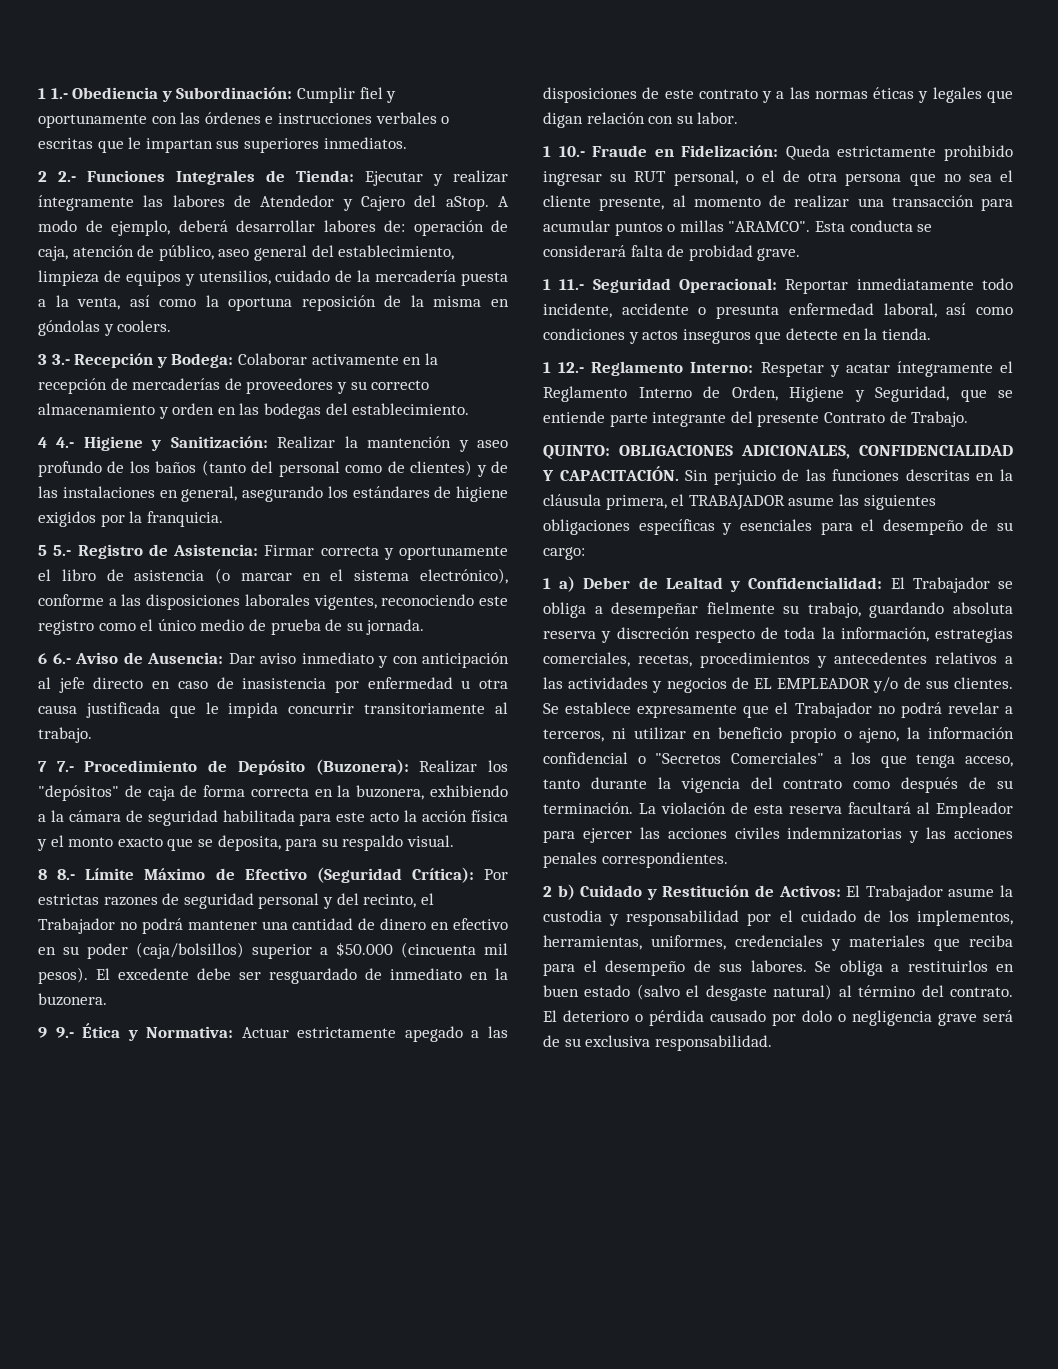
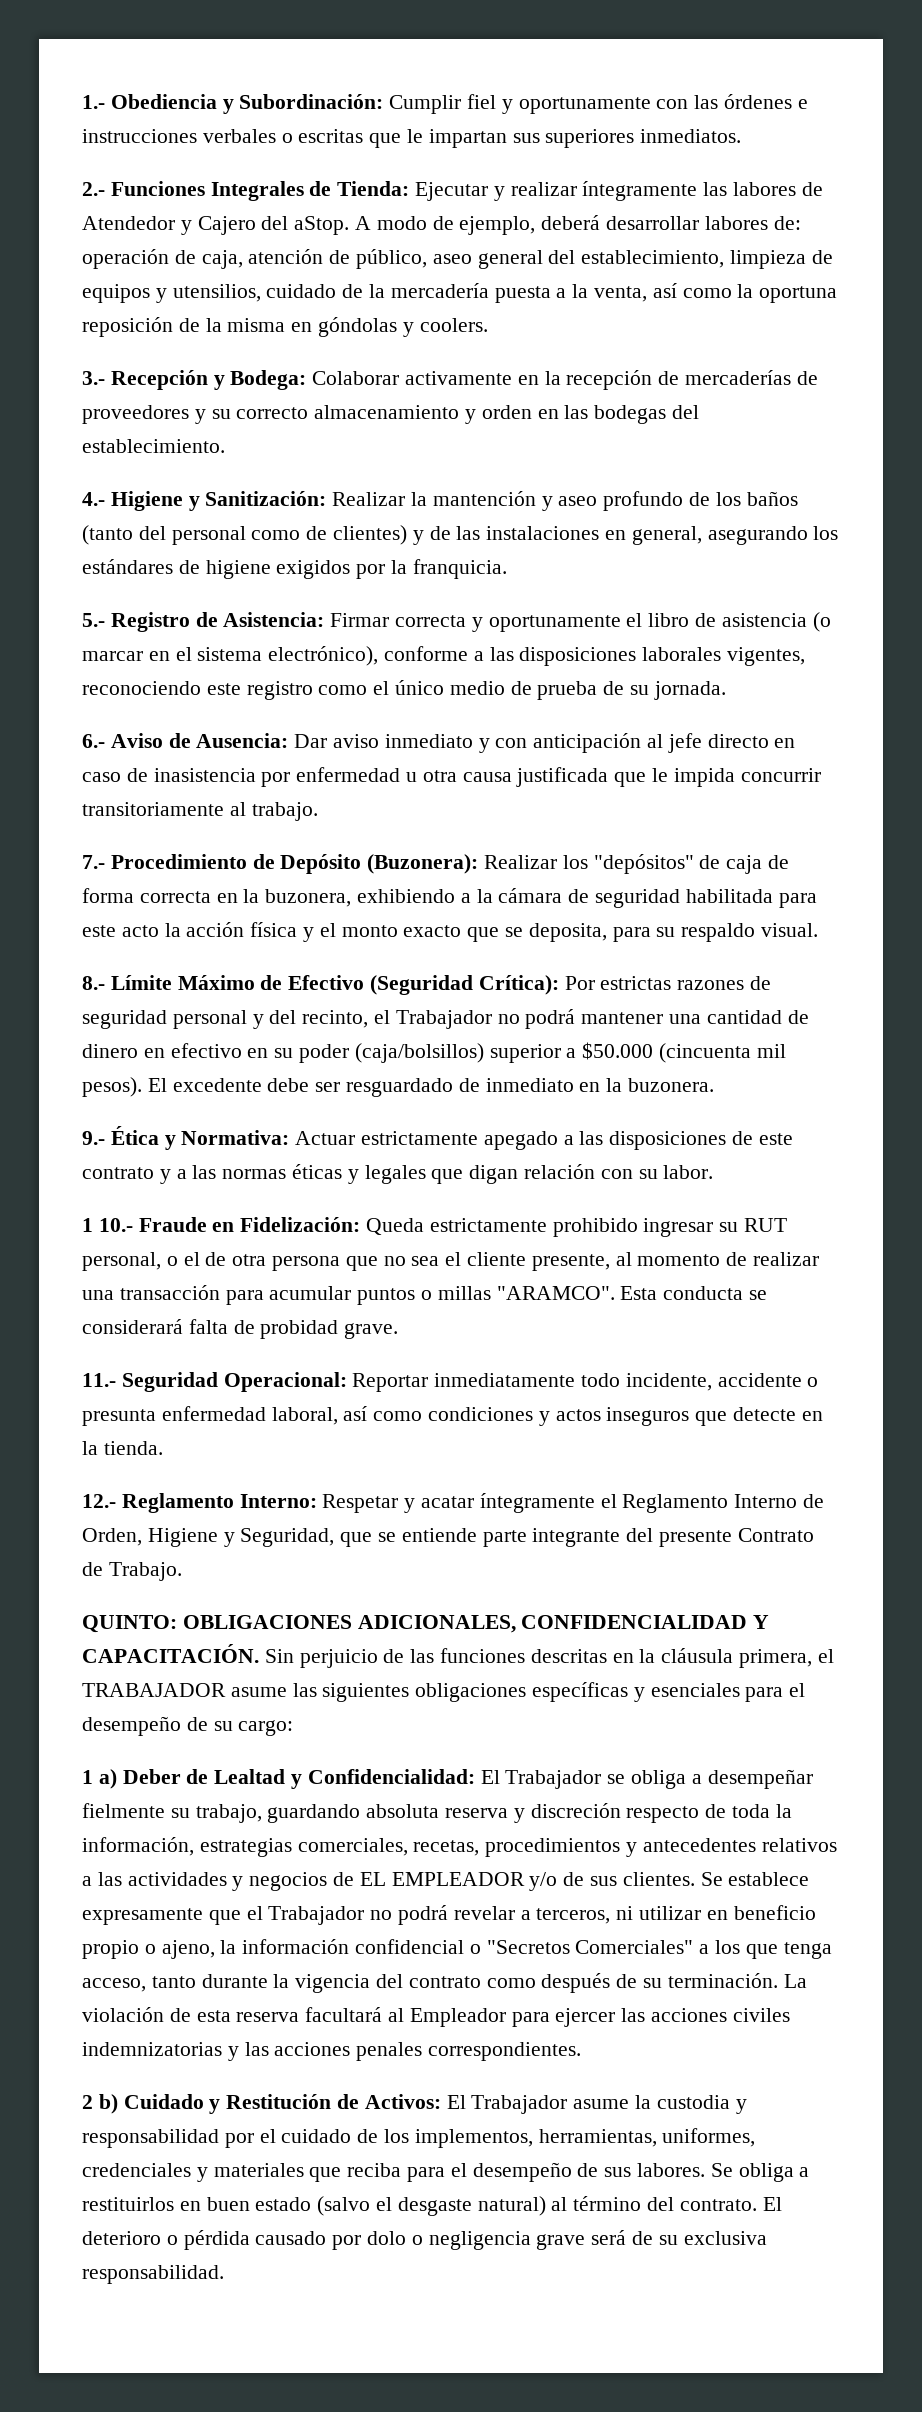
- 1 1.- Obediencia y Subordinación: Cumplir fiel y oportunamente con las órdenes e instrucciones verbales o escritas que le impartan sus superiores inmediatos.
+ 1.- Obediencia y Subordinación: Cumplir fiel y oportunamente con las órdenes e instrucciones verbales o escritas que le impartan sus superiores inmediatos.
- 2 2.- Funciones Integrales de Tienda: Ejecutar y realizar íntegramente las labores de Atendedor y Cajero del aStop.
+ 2.- Funciones Integrales de Tienda: Ejecutar y realizar íntegramente las labores de Atendedor y Cajero del aStop.
- 3 3.- Recepción y Bodega: Colaborar activamente en la recepción de mercaderías de proveedores y su correcto almacenamiento y orden en las bodegas del establecimiento.
+ 3.- Recepción y Bodega: Colaborar activamente en la recepción de mercaderías de proveedores y su correcto almacenamiento y orden en las bodegas del establecimiento.
- 4 4.- Higiene y Sanitización: Realizar la mantención y aseo profundo de los baños (tanto del personal como de clientes) y de las instalaciones en general, asegurando los estándares de higiene exigidos por la franquicia.
+ 4.- Higiene y Sanitización: Realizar la mantención y aseo profundo de los baños (tanto del personal como de clientes) y de las instalaciones en general, asegurando los estándares de higiene exigidos por la franquicia.
- 5 5.- Registro de Asistencia: Firmar correcta y oportunamente el libro de asistencia (o marcar en el sistema electrónico), conforme a las disposiciones laborales vigentes, reconociendo este registro como el único medio de prueba de su jornada.
+ 5.- Registro de Asistencia: Firmar correcta y oportunamente el libro de asistencia (o marcar en el sistema electrónico), conforme a las disposiciones laborales vigentes, reconociendo este registro como el único medio de prueba de su jornada.
- 6 6.- Aviso de Ausencia: Dar aviso inmediato y con anticipación al jefe directo en caso de inasistencia por enfermedad u otra causa justificada que le impida concurrir transitoriamente al trabajo.
+ 6.- Aviso de Ausencia: Dar aviso inmediato y con anticipación al jefe directo en caso de inasistencia por enfermedad u otra causa justificada que le impida concurrir transitoriamente al trabajo.
- 7 7.- Procedimiento de Depósito (Buzonera): Realizar los "depósitos" de caja de forma correcta en la buzonera, exhibiendo a la cámara de seguridad habilitada para este acto la acción física y el monto exacto que se deposita, para su respaldo visual.
+ 7.- Procedimiento de Depósito (Buzonera): Realizar los "depósitos" de caja de forma correcta en la buzonera, exhibiendo a la cámara de seguridad habilitada para este acto la acción física y el monto exacto que se deposita, para su respaldo visual.
- 8 8.- Límite Máximo de Efectivo (Seguridad Crítica): Por estrictas razones de seguridad personal y del recinto, el Trabajador no podrá mantener una cantidad de dinero en efectivo en su poder (caja/bolsillos) superior a $50.000 (cincuenta mil pesos).
+ 8.- Límite Máximo de Efectivo (Seguridad Crítica): Por estrictas razones de seguridad personal y del recinto, el Trabajador no podrá mantener una cantidad de dinero en efectivo en su poder (caja/bolsillos) superior a $50.000 (cincuenta mil pesos).
- 9 9.- Ética y Normativa: Actuar estrictamente apegado a las disposiciones de este contrato y a las normas éticas y legales que digan relación con su labor.
+ 9.- Ética y Normativa: Actuar estrictamente apegado a las disposiciones de este contrato y a las normas éticas y legales que digan relación con su labor.
- 1 11.- Seguridad Operacional: Reportar inmediatamente todo incidente, accidente o presunta enfermedad laboral, así como condiciones y actos inseguros que detecte en la tienda.
+ 11.- Seguridad Operacional: Reportar inmediatamente todo incidente, accidente o presunta enfermedad laboral, así como condiciones y actos inseguros que detecte en la tienda.
- 1 12.- Reglamento Interno: Respetar y acatar íntegramente el Reglamento Interno de Orden, Higiene y Seguridad, que se entiende parte integrante del presente Contrato de Trabajo.
+ 12.- Reglamento Interno: Respetar y acatar íntegramente el Reglamento Interno de Orden, Higiene y Seguridad, que se entiende parte integrante del presente Contrato de Trabajo.

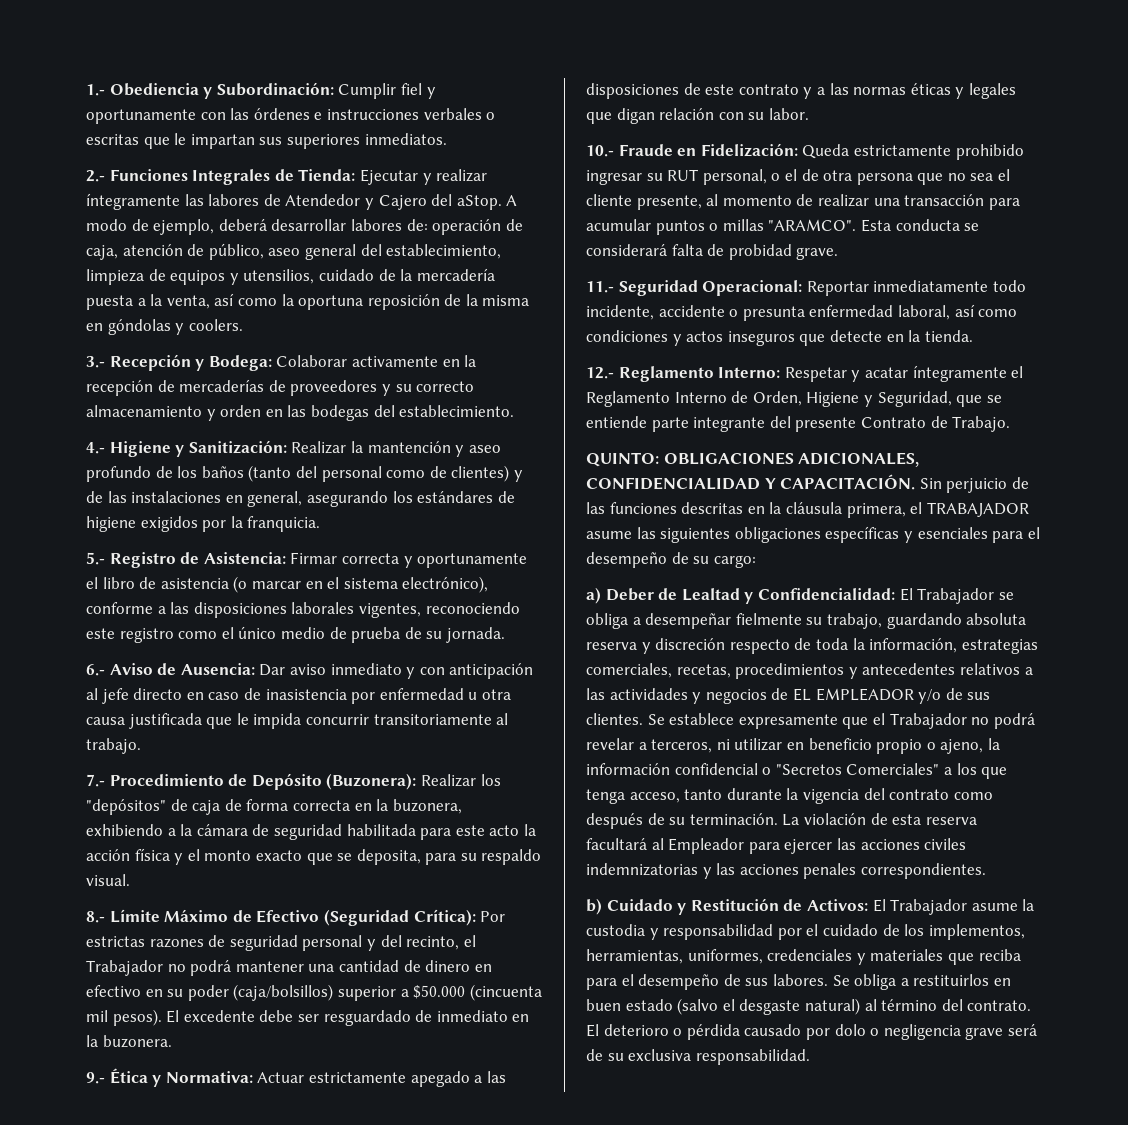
- 1 10.- Fraude en Fidelización: Queda estrictamente prohibido ingresar su RUT personal, o el de otra persona que no sea el cliente presente, al momento de realizar una transacción para acumular puntos o millas "ARAMCO".
+ 10.- Fraude en Fidelización: Queda estrictamente prohibido ingresar su RUT personal, o el de otra persona que no sea el cliente presente, al momento de realizar una transacción para acumular puntos o millas "ARAMCO".
- 1 a) Deber de Lealtad y Confidencialidad: El Trabajador se obliga a desempeñar fielmente su trabajo, guardando absoluta reserva y discreción respecto de toda la información, estrategias comerciales, recetas, procedimientos y antecedentes relativos a las actividades y negocios de EL EMPLEADOR y/o de sus clientes.
+ a) Deber de Lealtad y Confidencialidad: El Trabajador se obliga a desempeñar fielmente su trabajo, guardando absoluta reserva y discreción respecto de toda la información, estrategias comerciales, recetas, procedimientos y antecedentes relativos a las actividades y negocios de EL EMPLEADOR y/o de sus clientes.
- 2 b) Cuidado y Restitución de Activos: El Trabajador asume la custodia y responsabilidad por el cuidado de los implementos, herramientas, uniformes, credenciales y materiales que reciba para el desempeño de sus labores.
+ b) Cuidado y Restitución de Activos: El Trabajador asume la custodia y responsabilidad por el cuidado de los implementos, herramientas, uniformes, credenciales y materiales que reciba para el desempeño de sus labores.

